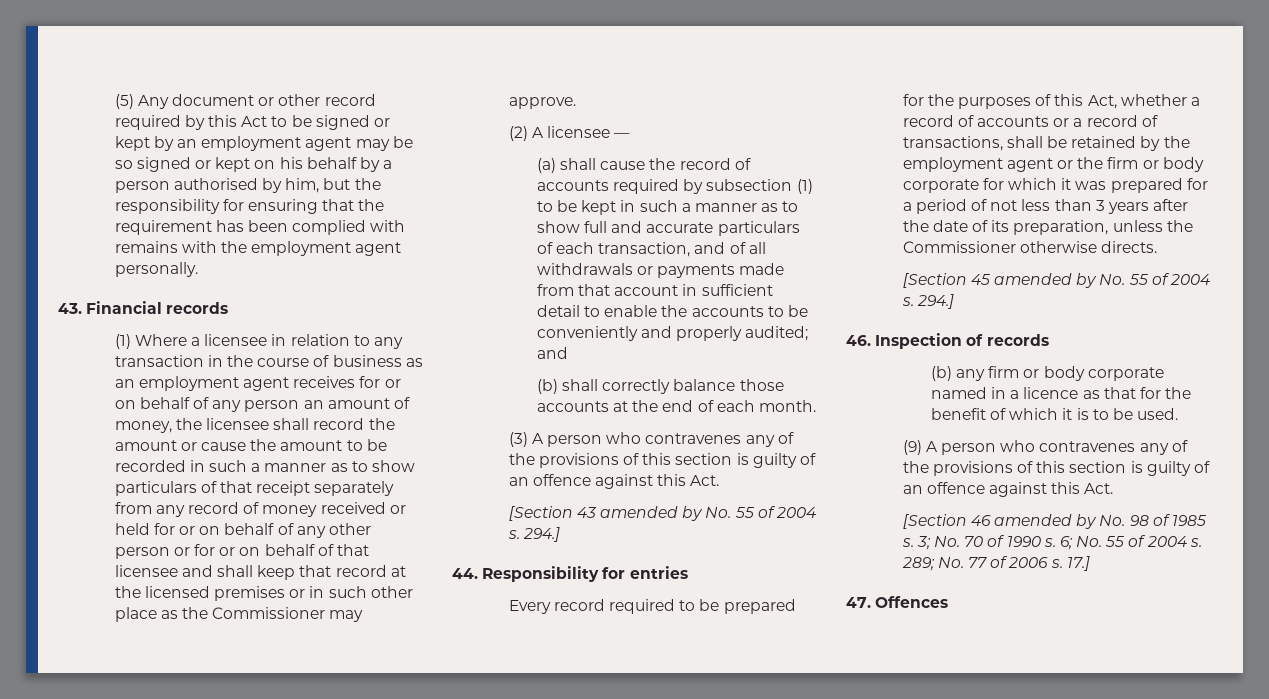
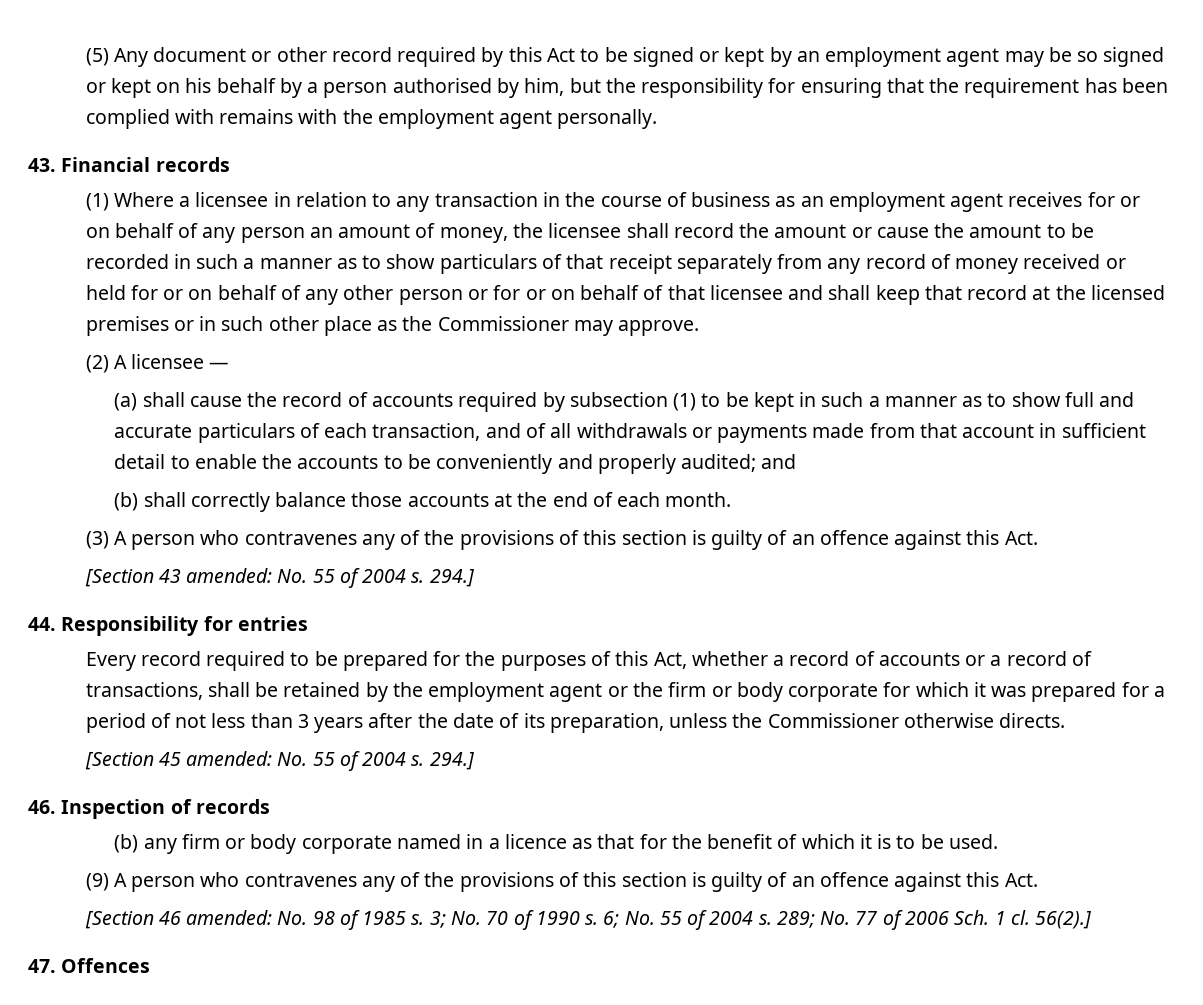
- [Section 43 amended by No. 55 of 2004 s.
+ [Section 43 amended: No. 55 of 2004 s.
- [Section 45 amended by No. 55 of 2004 s.
+ [Section 45 amended: No. 55 of 2004 s.
- [Section 46 amended by No. 98 of 1985 s.
+ [Section 46 amended: No. 98 of 1985 s.
- 289; No. 77 of 2006 s. 17.]
+ 289; No. 77 of 2006 Sch. 1 cl. 56(2).]

